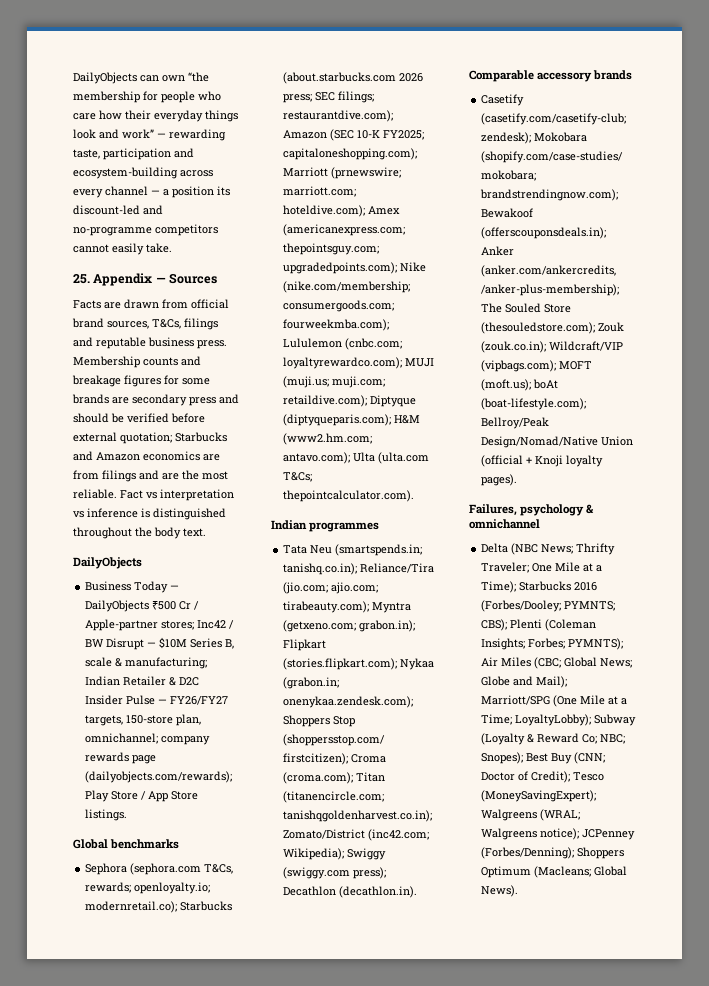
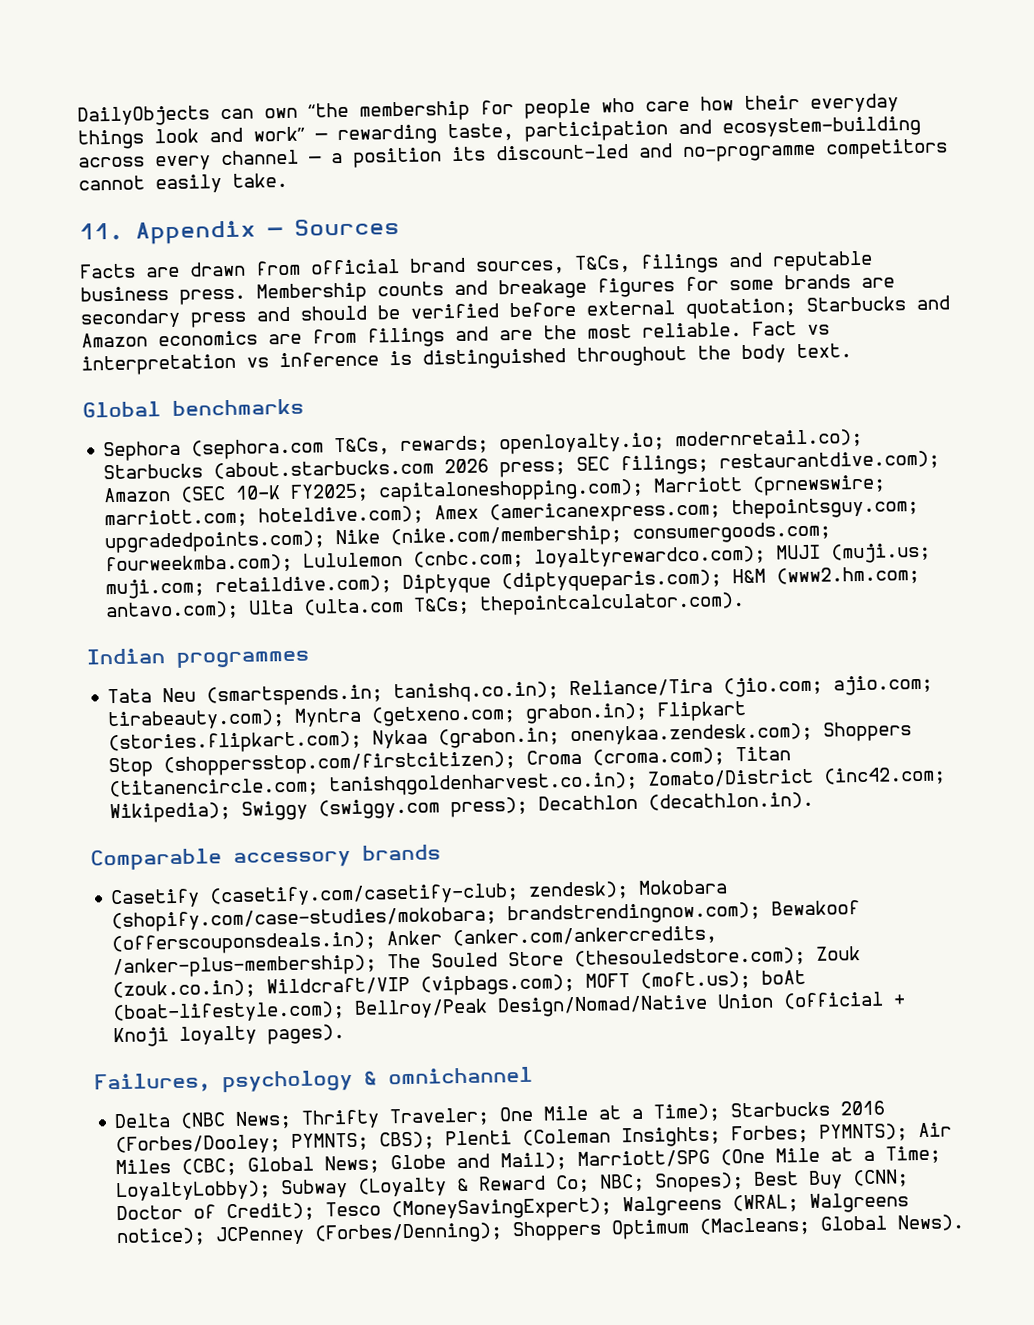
- 25. Appendix — Sources
+ 11. Appendix — Sources
  Fact vs interpretation vs inference is distinguished throughout the body text.
- DailyObjects
- Business Today — DailyObjects ₹500 Cr / Apple-partner stores; Inc42 / BW Disrupt — $10M Series B, scale & manufacturing; Indian Retailer & D2C Insider Pulse — FY26/FY27 targets, 150-store plan, omnichannel; company rewards page (dailyobjects.com/rewards); Play Store / App Store listings.

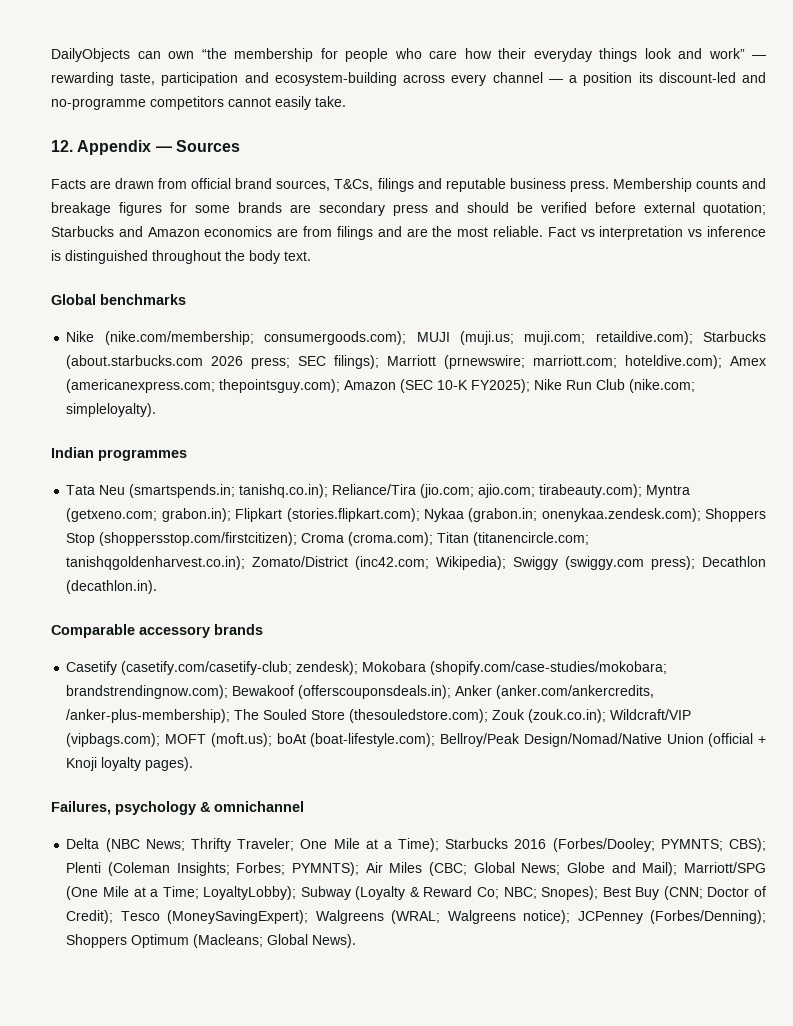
- 11. Appendix — Sources
+ 12. Appendix — Sources
- Sephora (sephora.com T&Cs, rewards; openloyalty.io; modernretail.co); Starbucks (about.starbucks.com 2026 press; SEC filings; restaurantdive.com); Amazon (SEC 10-K FY2025; capitaloneshopping.com); Marriott (prnewswire; marriott.com; hoteldive.com); Amex (americanexpress.com; thepointsguy.com; upgradedpoints.com); Nike (nike.com/membership; consumergoods.com; fourweekmba.com); Lululemon (cnbc.com; loyaltyrewardco.com); MUJI (muji.us; muji.com; retaildive.com); Diptyque (diptyqueparis.com); H&M (www2.hm.com; antavo.com); Ulta (ulta.com T&Cs; thepointcalculator.com).
+ Nike (nike.com/membership; consumergoods.com); MUJI (muji.us; muji.com; retaildive.com); Starbucks (about.starbucks.com 2026 press; SEC filings); Marriott (prnewswire; marriott.com; hoteldive.com); Amex (americanexpress.com; thepointsguy.com); Amazon (SEC 10-K FY2025); Nike Run Club (nike.com; simpleloyalty).

